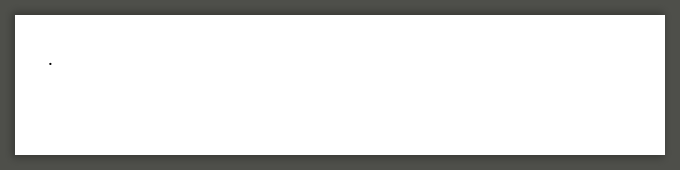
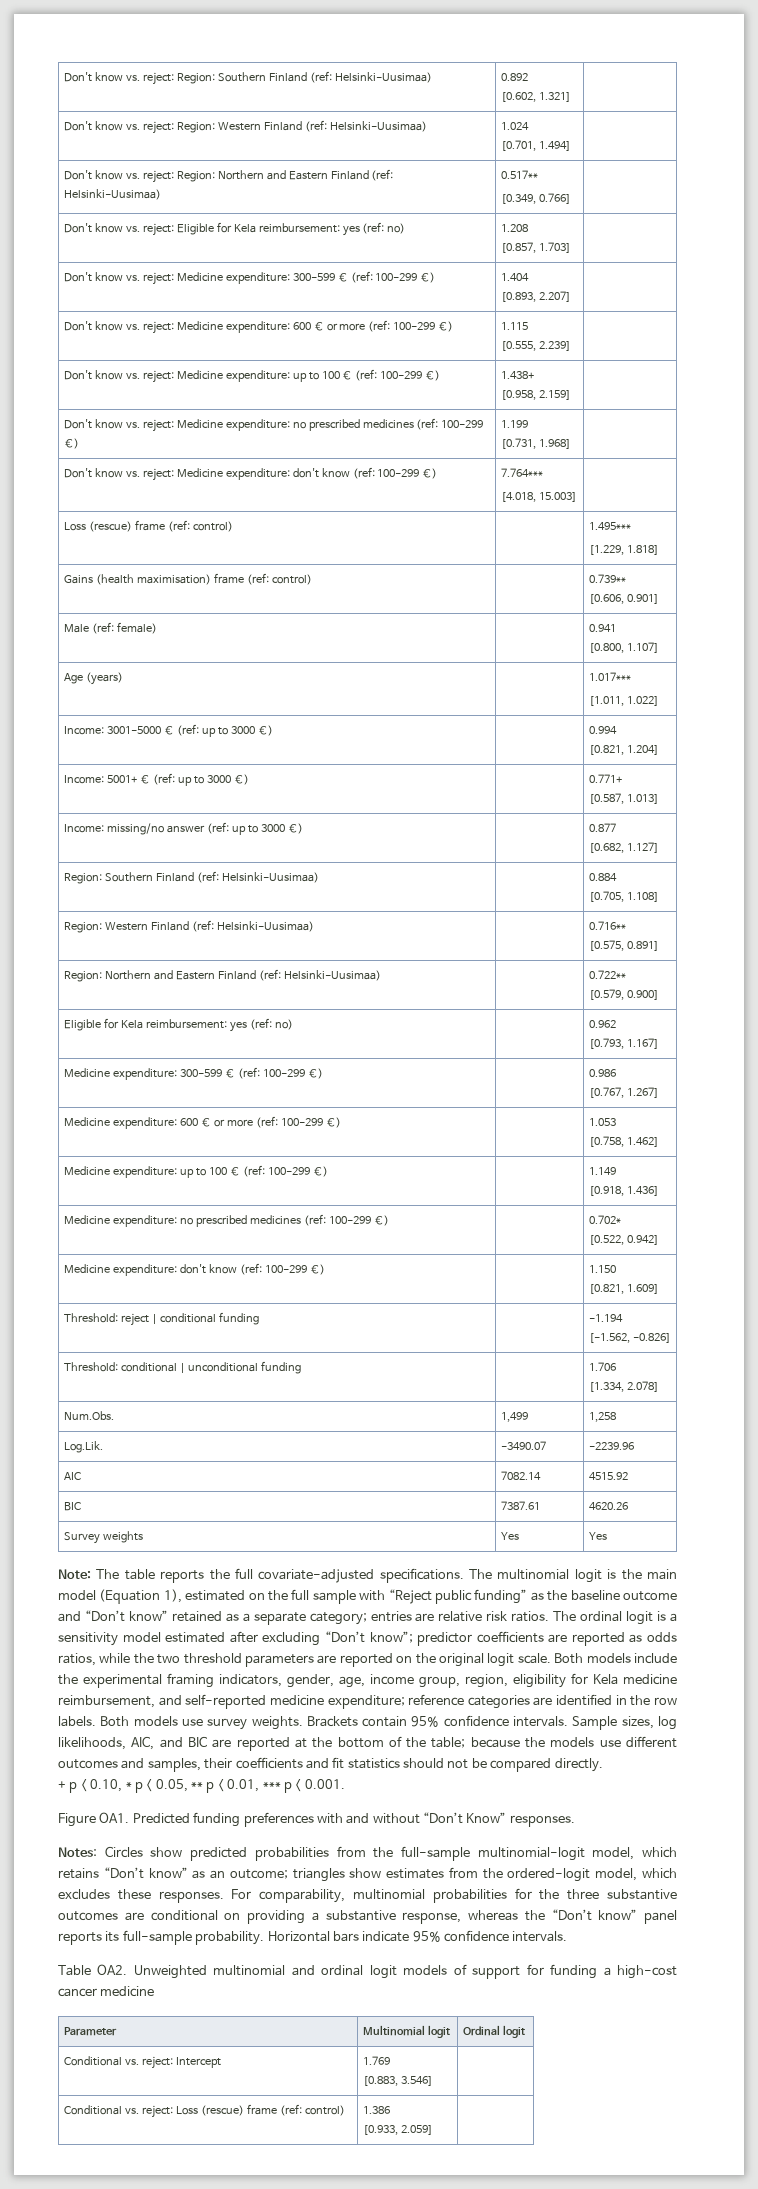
- .
+ Don't know vs. reject: Region: Southern Finland (ref: Helsinki-Uusimaa) | 0.892
+ [0.602, 1.321] |
+ Don't know vs. reject: Region: Western Finland (ref: Helsinki-Uusimaa) | 1.024
+ [0.701, 1.494] |
+ Don't know vs. reject: Region: Northern and Eastern Finland (ref: Helsinki-Uusimaa) | 0.517**
+ [0.349, 0.766] |
+ Don't know vs. reject: Eligible for Kela reimbursement: yes (ref: no) | 1.208
+ [0.857, 1.703] |
+ Don't know vs. reject: Medicine expenditure: 300-599 € (ref: 100-299 €) | 1.404
+ [0.893, 2.207] |
+ Don't know vs. reject: Medicine expenditure: 600 € or more (ref: 100-299 €) | 1.115
+ [0.555, 2.239] |
+ Don't know vs. reject: Medicine expenditure: up to 100 € (ref: 100-299 €) | 1.438+
+ [0.958, 2.159] |
+ Don't know vs. reject: Medicine expenditure: no prescribed medicines (ref: 100-299 €) | 1.199
+ [0.731, 1.968] |
+ Don't know vs. reject: Medicine expenditure: don't know (ref: 100-299 €) | 7.764***
+ [4.018, 15.003] |
+ Loss (rescue) frame (ref: control) | | 1.495***
+ [1.229, 1.818]
+ Gains (health maximisation) frame (ref: control) | | 0.739**
+ [0.606, 0.901]
+ Male (ref: female) | | 0.941
+ [0.800, 1.107]
+ Age (years) | | 1.017***
+ [1.011, 1.022]
+ Income: 3001-5000 € (ref: up to 3000 €) | | 0.994
+ [0.821, 1.204]
+ Income: 5001+ € (ref: up to 3000 €) | | 0.771+
+ [0.587, 1.013]
+ Income: missing/no answer (ref: up to 3000 €) | | 0.877
+ [0.682, 1.127]
+ Region: Southern Finland (ref: Helsinki-Uusimaa) | | 0.884
+ [0.705, 1.108]
+ Region: Western Finland (ref: Helsinki-Uusimaa) | | 0.716**
+ [0.575, 0.891]
+ Region: Northern and Eastern Finland (ref: Helsinki-Uusimaa) | | 0.722**
+ [0.579, 0.900]
+ Eligible for Kela reimbursement: yes (ref: no) | | 0.962
+ [0.793, 1.167]
+ Medicine expenditure: 300-599 € (ref: 100-299 €) | | 0.986
+ [0.767, 1.267]
+ Medicine expenditure: 600 € or more (ref: 100-299 €) | | 1.053
+ [0.758, 1.462]
+ Medicine expenditure: up to 100 € (ref: 100-299 €) | | 1.149
+ [0.918, 1.436]
+ Medicine expenditure: no prescribed medicines (ref: 100-299 €) | | 0.702*
+ [0.522, 0.942]
+ Medicine expenditure: don't know (ref: 100-299 €) | | 1.150
+ [0.821, 1.609]
+ Threshold: reject | conditional funding | | -1.194
+ [-1.562, -0.826]
+ Threshold: conditional | unconditional funding | | 1.706
+ [1.334, 2.078]
+ Num.Obs. | 1,499 | 1,258
+ Log.Lik. | -3490.07 | -2239.96
+ AIC | 7082.14 | 4515.92
+ BIC | 7387.61 | 4620.26
+ Survey weights | Yes | Yes
+ Note: The table reports the full covariate-adjusted specifications. The multinomial logit is the main model (Equation 1), estimated on the full sample with “Reject public funding” as the baseline outcome and “Don’t know” retained as a separate category; entries are relative risk ratios. The ordinal logit is a sensitivity model estimated after excluding “Don’t know”; predictor coefficients are reported as odds ratios, while the two threshold parameters are reported on the original logit scale. Both models include the experimental framing indicators, gender, age, income group, region, eligibility for Kela medicine reimbursement, and self-reported medicine expenditure; reference categories are identified in the row labels. Both models use survey weights. Brackets contain 95% confidence intervals. Sample sizes, log likelihoods, AIC, and BIC are reported at the bottom of the table; because the models use different outcomes and samples, their coefficients and fit statistics should not be compared directly.
+ + p < 0.10, * p < 0.05, ** p < 0.01, *** p < 0.001.
+ Figure OA1. Predicted funding preferences with and without “Don’t Know” responses.
+ Notes: Circles show predicted probabilities from the full-sample multinomial-logit model, which retains “Don’t know” as an outcome; triangles show estimates from the ordered-logit model, which excludes these responses. For comparability, multinomial probabilities for the three substantive outcomes are conditional on providing a substantive response, whereas the “Don’t know” panel reports its full-sample probability. Horizontal bars indicate 95% confidence intervals.
+ Table OA2. Unweighted multinomial and ordinal logit models of support for funding a high-cost cancer medicine
+ Parameter | Multinomial logit | Ordinal logit
+ Conditional vs. reject: Intercept | 1.769
+ [0.883, 3.546] |
+ Conditional vs. reject: Loss (rescue) frame (ref: control) | 1.386
+ [0.933, 2.059] |

